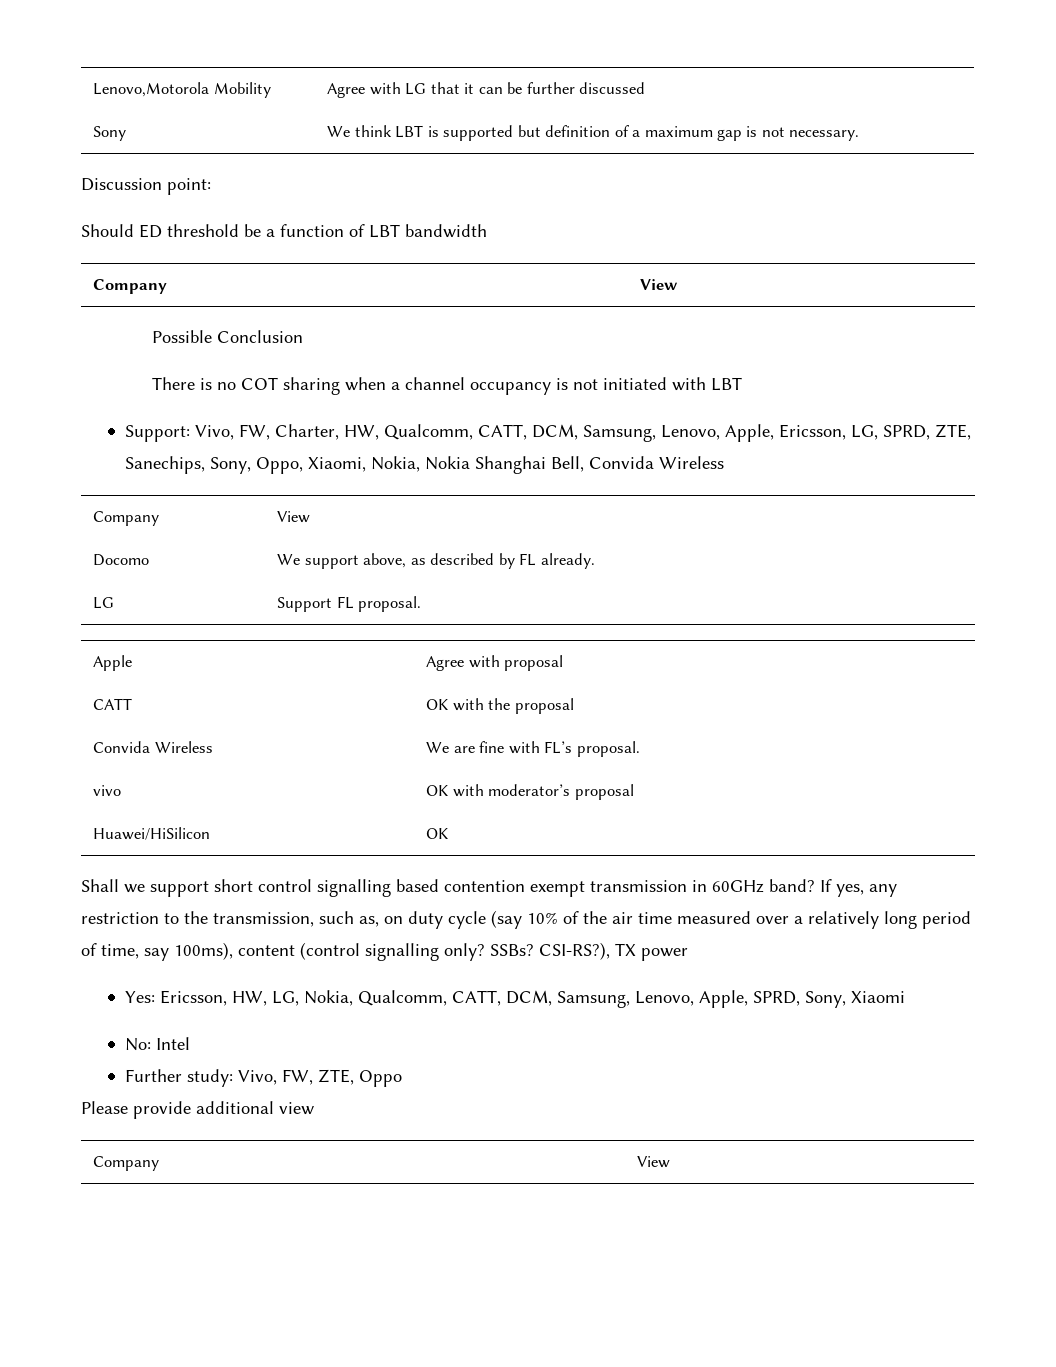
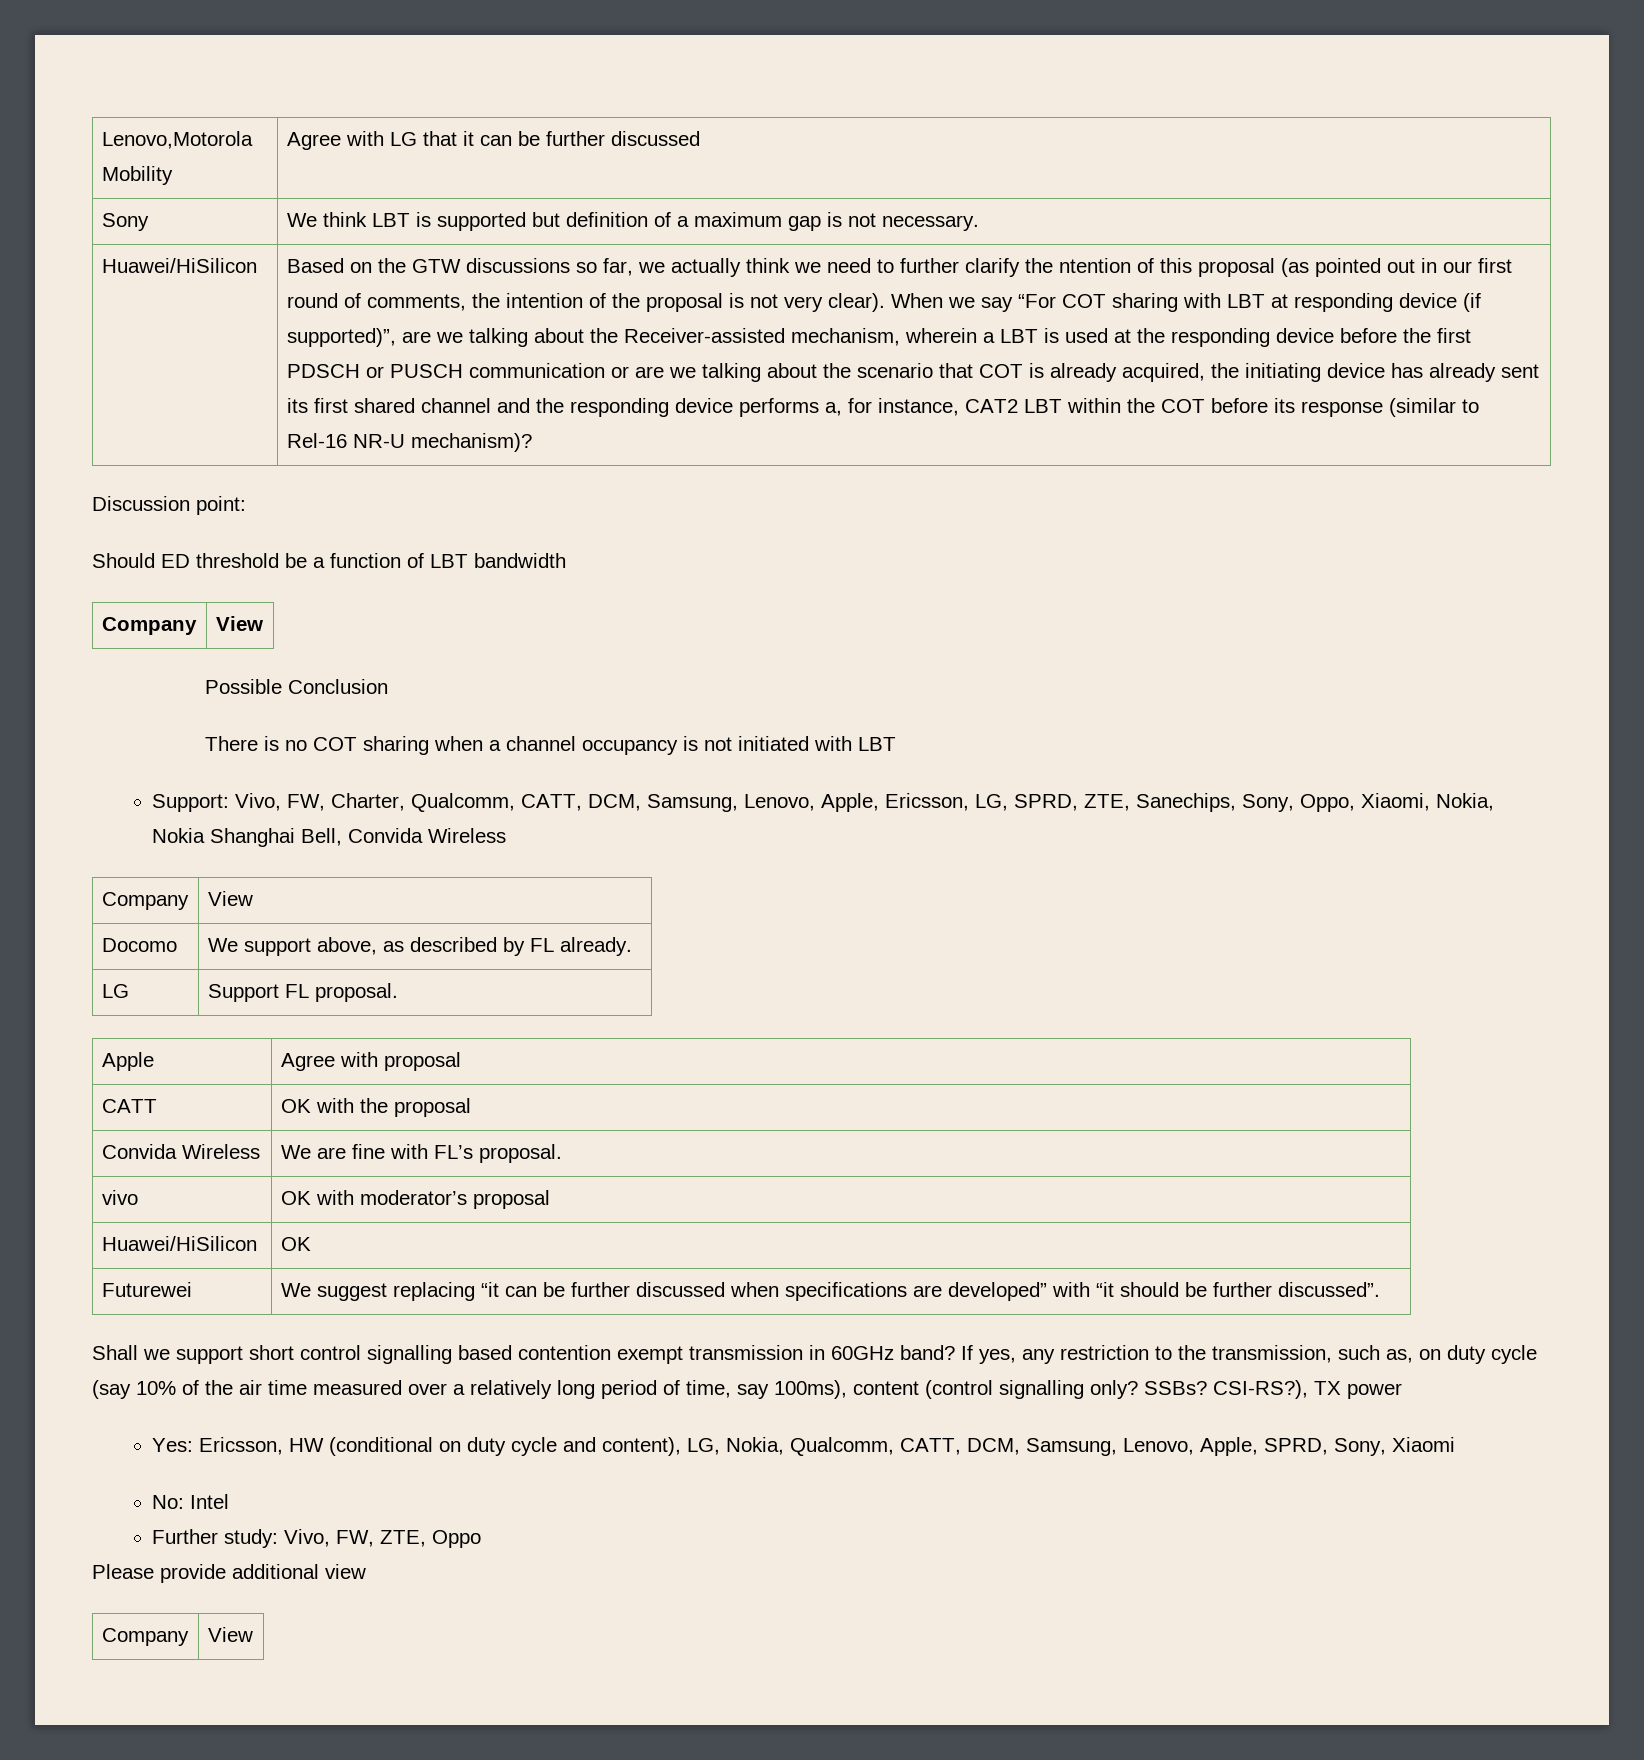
+ Huawei/HiSilicon | Based on the GTW discussions so far, we actually think we need to further clarify the ntention of this proposal (as pointed out in our first round of comments, the intention of the proposal is not very clear). When we say “For COT sharing with LBT at responding device (if supported)”, are we talking about the Receiver-assisted mechanism, wherein a LBT is used at the responding device before the first PDSCH or PUSCH communication or are we talking about the scenario that COT is already acquired, the initiating device has already sent its first shared channel and the responding device performs a, for instance, CAT2 LBT within the COT before its response (similar to Rel-16 NR-U mechanism)?
- Support: Vivo, FW, Charter, HW, Qualcomm, CATT, DCM, Samsung, Lenovo, Apple, Ericsson, LG, SPRD, ZTE, Sanechips, Sony, Oppo, Xiaomi, Nokia, Nokia Shanghai Bell, Convida Wireless
+ Support: Vivo, FW, Charter, Qualcomm, CATT, DCM, Samsung, Lenovo, Apple, Ericsson, LG, SPRD, ZTE, Sanechips, Sony, Oppo, Xiaomi, Nokia, Nokia Shanghai Bell, Convida Wireless
+ Futurewei | We suggest replacing “it can be further discussed when specifications are developed” with “it should be further discussed”.
- Yes: Ericsson, HW, LG, Nokia, Qualcomm, CATT, DCM, Samsung, Lenovo, Apple, SPRD, Sony, Xiaomi
+ Yes: Ericsson, HW (conditional on duty cycle and content), LG, Nokia, Qualcomm, CATT, DCM, Samsung, Lenovo, Apple, SPRD, Sony, Xiaomi

